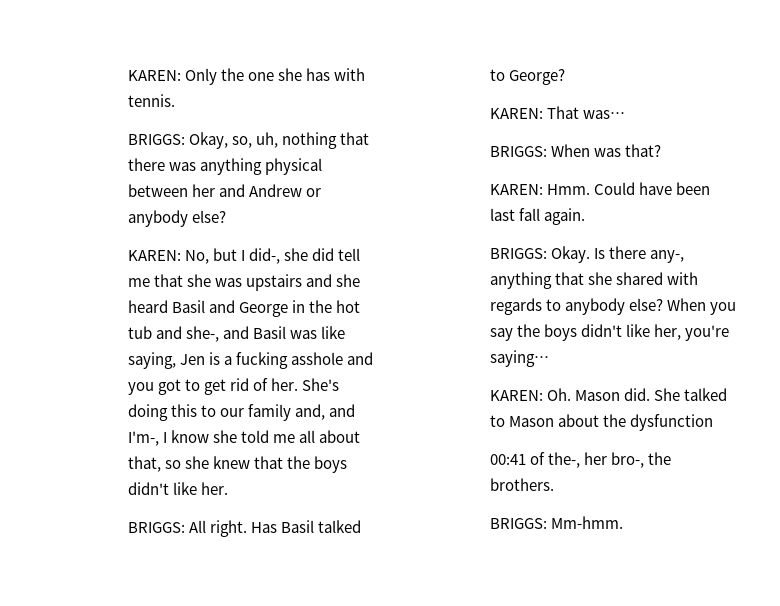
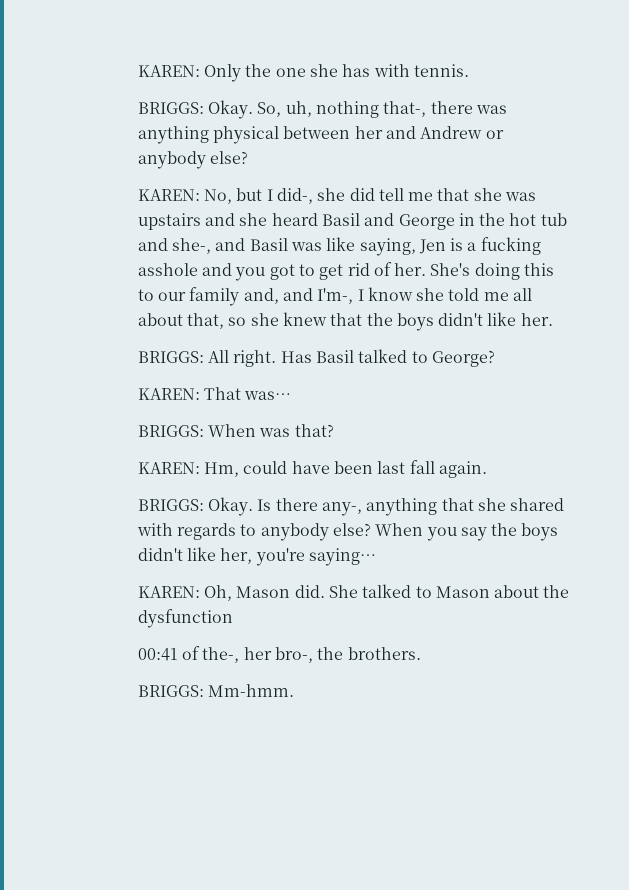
- BRIGGS: Okay, so, uh, nothing that there was anything physical between her and Andrew or anybody else?
+ BRIGGS: Okay. So, uh, nothing that-, there was anything physical between her and Andrew or anybody else?
- KAREN: Hmm. Could have been last fall again.
+ KAREN: Hm, could have been last fall again.
- KAREN: Oh. Mason did.
+ KAREN: Oh, Mason did.

